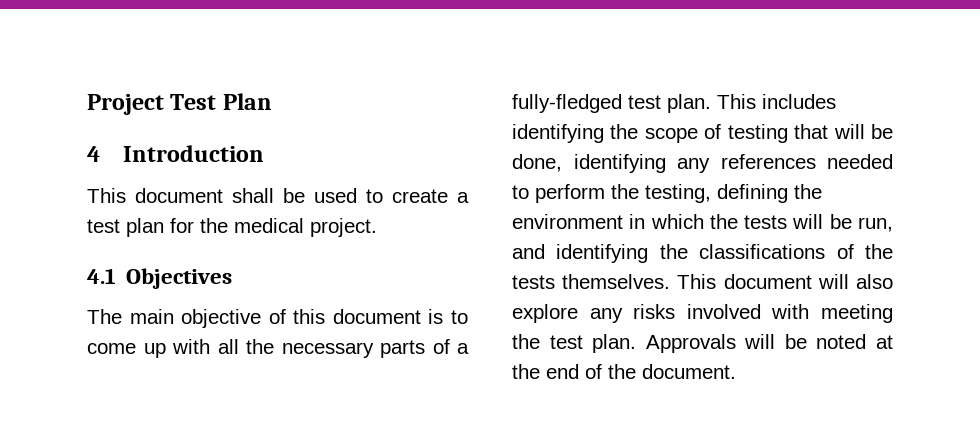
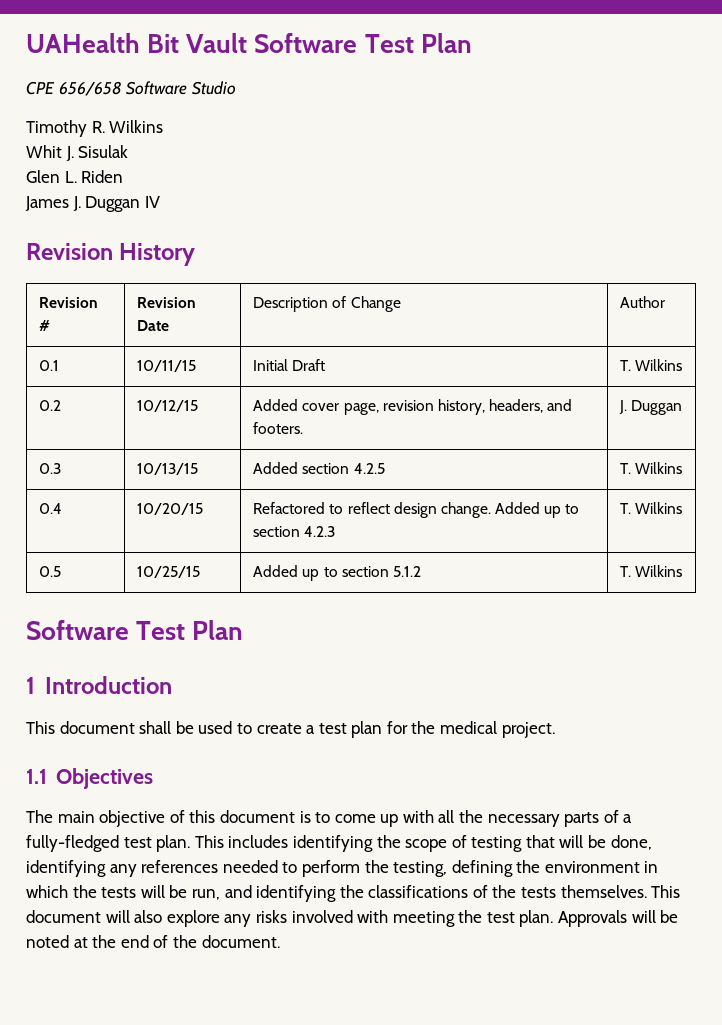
- Project Test Plan
- 4 Introduction
+ UAHealth Bit Vault Software Test Plan
+ CPE 656/658 Software Studio
+ Timothy R. Wilkins
+ Whit J. Sisulak
+ Glen L. Riden
+ James J. Duggan IV
+ Revision History
+ Revision # | Revision Date | Description of Change | Author
+ 0.1 | 10/11/15 | Initial Draft | T. Wilkins
+ 0.2 | 10/12/15 | Added cover page, revision history, headers, and footers. | J. Duggan
+ 0.3 | 10/13/15 | Added section 4.2.5 | T. Wilkins
+ 0.4 | 10/20/15 | Refactored to reflect design change. Added up to section 4.2.3 | T. Wilkins
+ 0.5 | 10/25/15 | Added up to section 5.1.2 | T. Wilkins
+ Software Test Plan
+ 1 Introduction
- 4.1 Objectives
+ 1.1 Objectives

